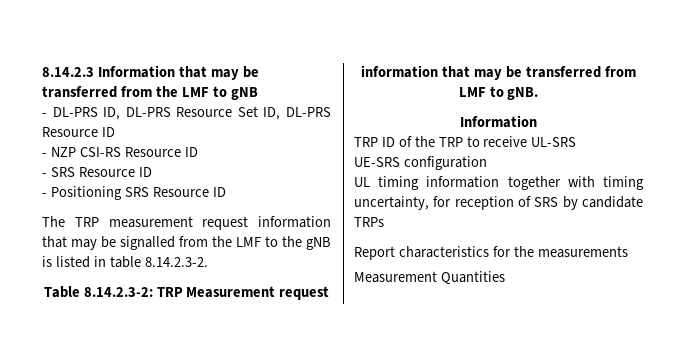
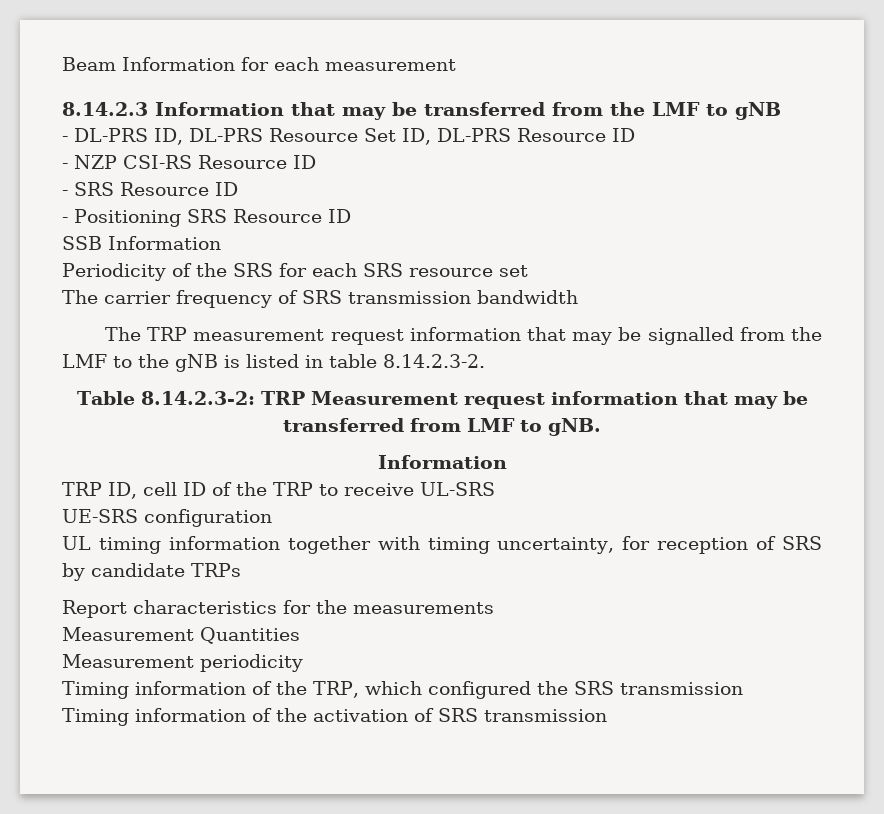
+ Beam Information for each measurement
+ SSB Information
+ Periodicity of the SRS for each SRS resource set
+ The carrier frequency of SRS transmission bandwidth
- TRP ID of the TRP to receive UL-SRS
+ TRP ID, cell ID of the TRP to receive UL-SRS
+ Measurement periodicity
+ Timing information of the TRP, which configured the SRS transmission
+ Timing information of the activation of SRS transmission

